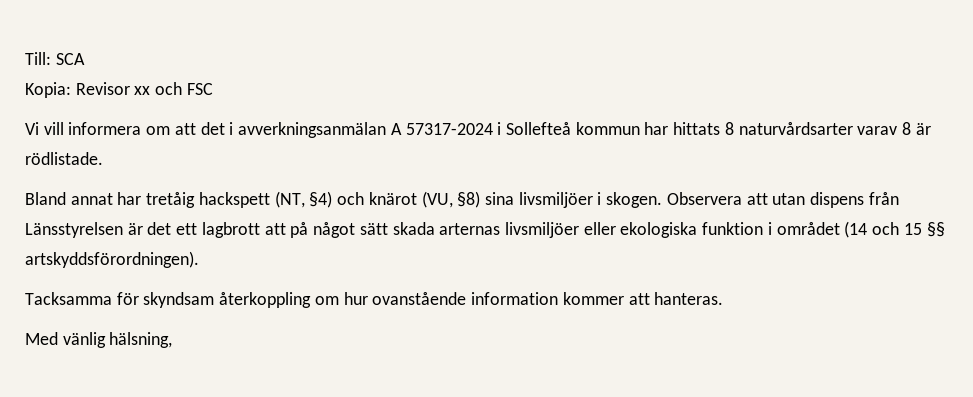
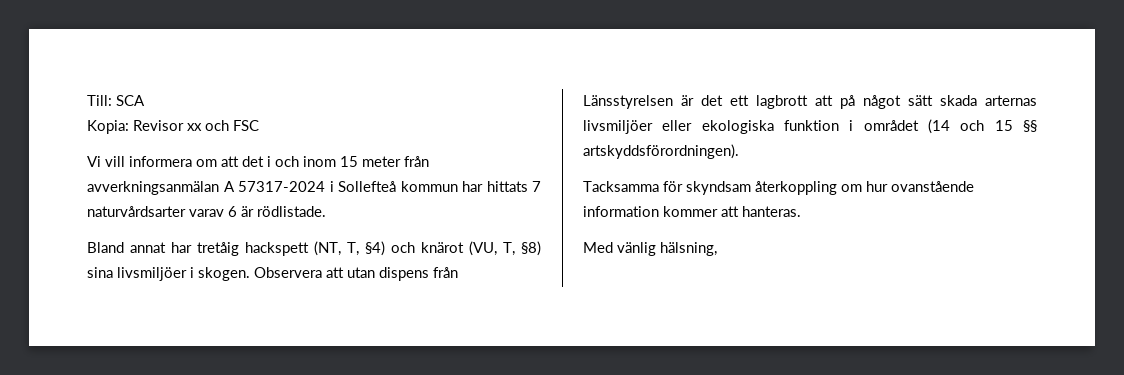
- Vi vill informera om att det i avverkningsanmälan A 57317-2024 i Sollefteå kommun har hittats 8 naturvårdsarter varav 8 är rödlistade.
+ Vi vill informera om att det i och inom 15 meter från avverkningsanmälan A 57317-2024 i Sollefteå kommun har hittats 7 naturvårdsarter varav 6 är rödlistade.
- Bland annat har tretåig hackspett (NT, §4) och knärot (VU, §8) sina livsmiljöer i skogen.
+ Bland annat har tretåig hackspett (NT, T, §4) och knärot (VU, T, §8) sina livsmiljöer i skogen.

